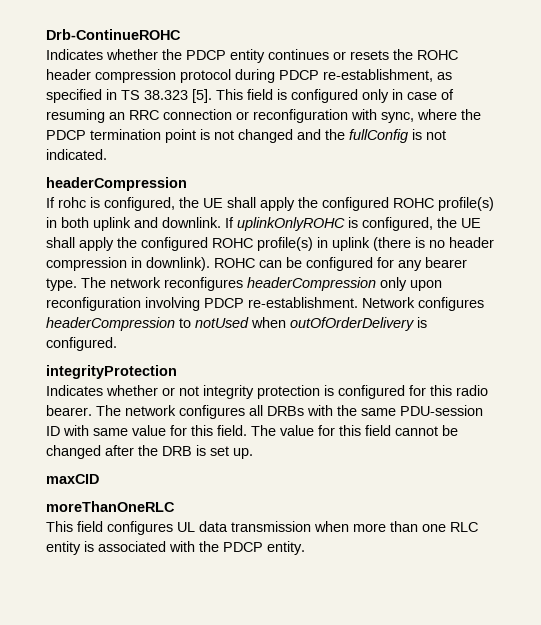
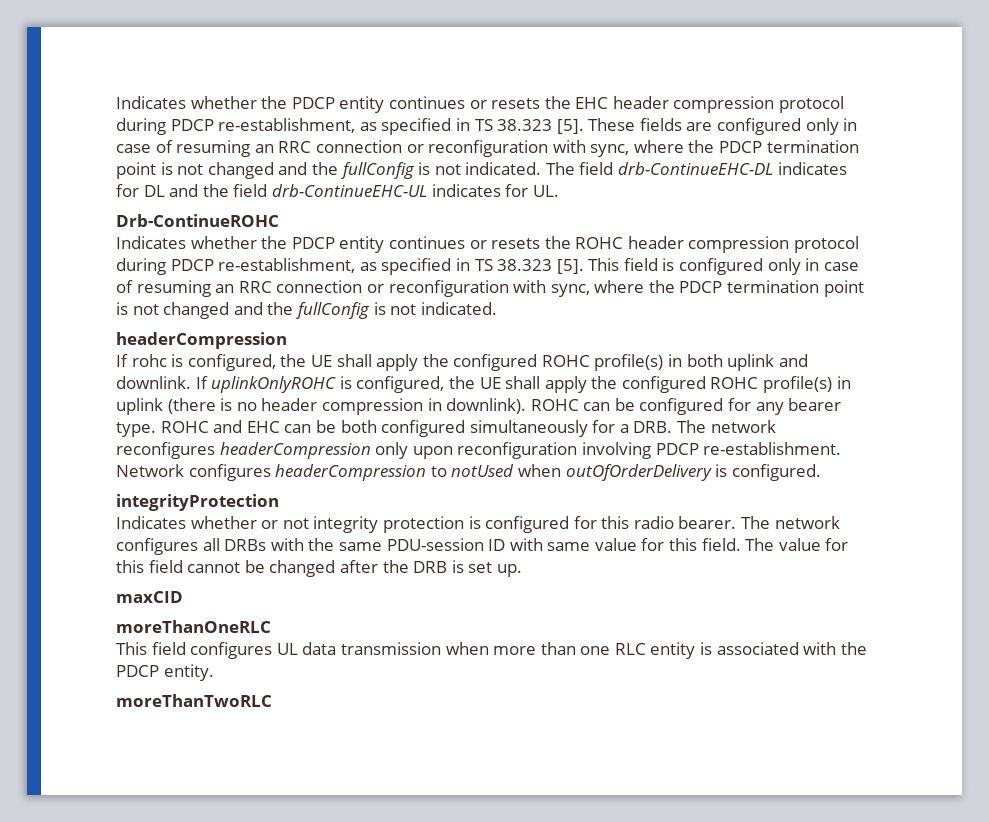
+ Indicates whether the PDCP entity continues or resets the EHC header compression protocol during PDCP re-establishment, as specified in TS 38.323 [5]. These fields are configured only in case of resuming an RRC connection or reconfiguration with sync, where the PDCP termination point is not changed and the fullConfig is not indicated. The field drb-ContinueEHC-DL indicates for DL and the field drb-ContinueEHC-UL indicates for UL.
- The network reconfigures headerCompression only upon reconfiguration involving PDCP re-establishment.
+ ROHC and EHC can be both configured simultaneously for a DRB. The network reconfigures headerCompression only upon reconfiguration involving PDCP re-establishment.
+ moreThanTwoRLC

